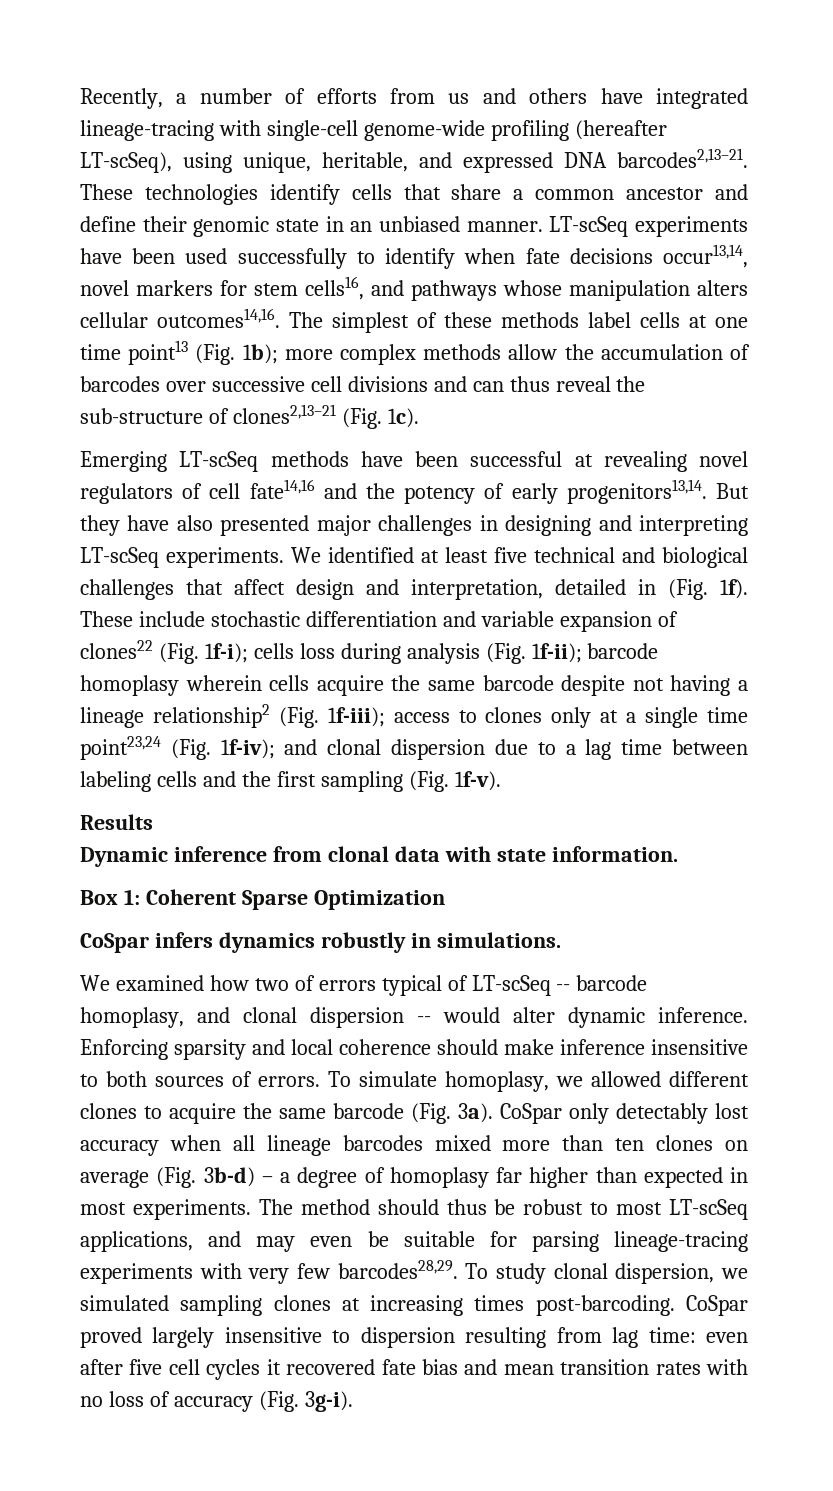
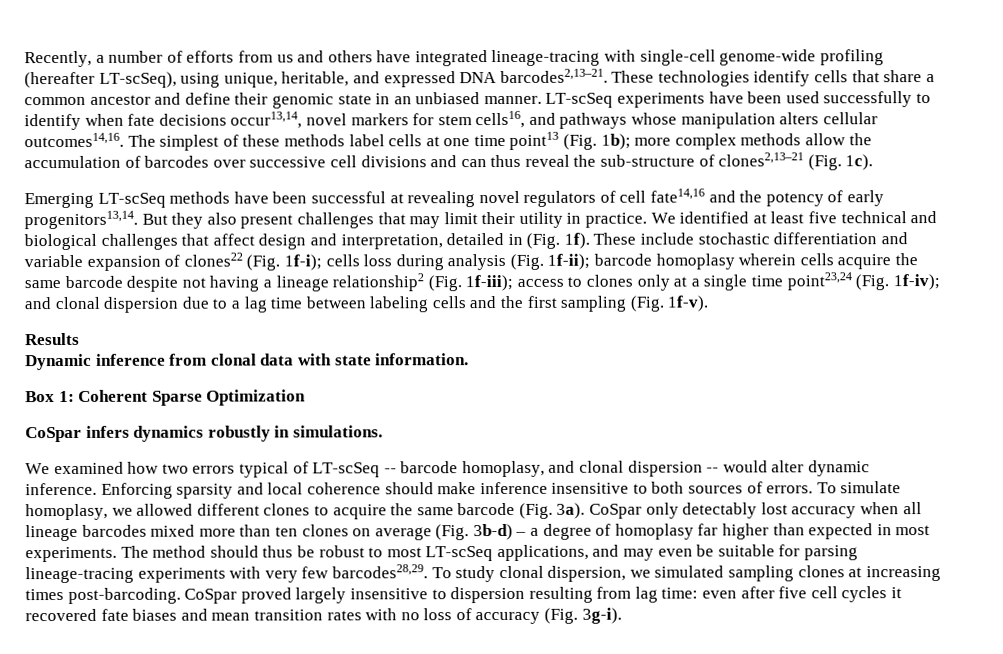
- But they have also presented major challenges in designing and interpreting LT-scSeq experiments.
+ But they also present challenges that may limit their utility in practice.
- We examined how two of errors typical of LT-scSeq -- barcode homoplasy, and clonal dispersion -- would alter dynamic inference.
+ We examined how two errors typical of LT-scSeq -- barcode homoplasy, and clonal dispersion -- would alter dynamic inference.
- CoSpar proved largely insensitive to dispersion resulting from lag time: even after five cell cycles it recovered fate bias and mean transition rates with no loss of accuracy (Fig. 3g-i).
+ CoSpar proved largely insensitive to dispersion resulting from lag time: even after five cell cycles it recovered fate biases and mean transition rates with no loss of accuracy (Fig. 3g-i).

